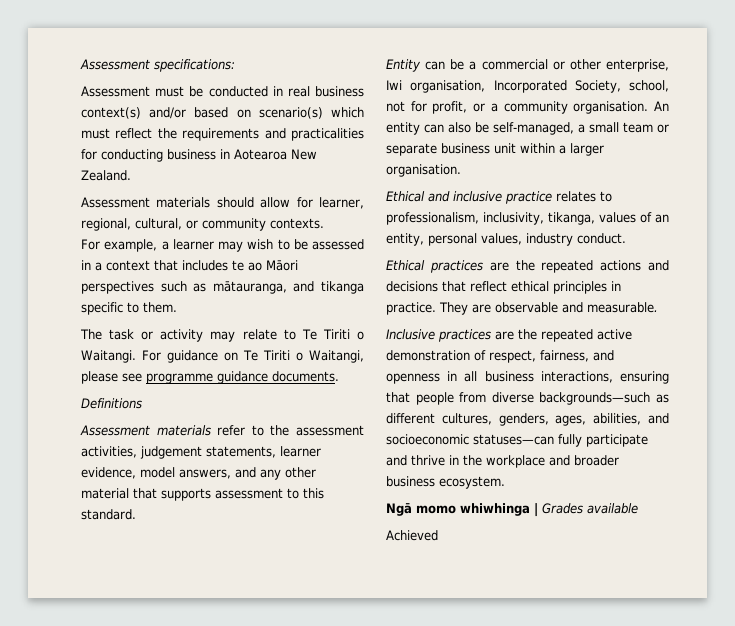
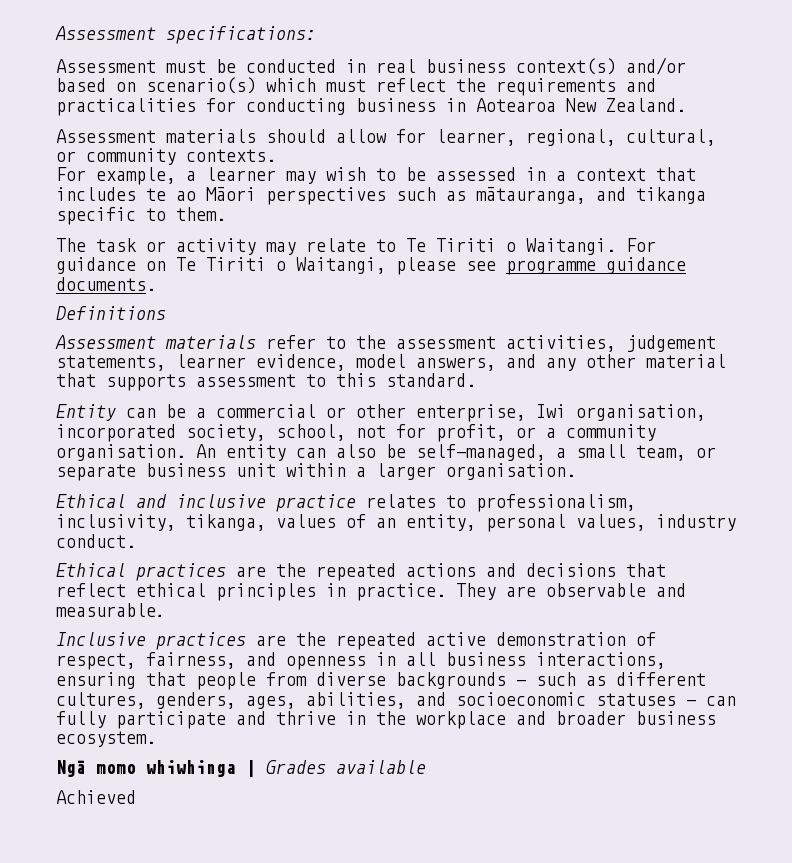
- Entity can be a commercial or other enterprise, Iwi organisation, Incorporated Society, school, not for profit, or a community organisation.
+ Entity can be a commercial or other enterprise, Iwi organisation, incorporated society, school, not for profit, or a community organisation.
- An entity can also be self-managed, a small team or separate business unit within a larger organisation.
+ An entity can also be self-managed, a small team, or separate business unit within a larger organisation.
- Inclusive practices are the repeated active demonstration of respect, fairness, and openness in all business interactions, ensuring that people from diverse backgrounds—such as different cultures, genders, ages, abilities, and socioeconomic statuses—can fully participate and thrive in the workplace and broader business ecosystem.
+ Inclusive practices are the repeated active demonstration of respect, fairness, and openness in all business interactions, ensuring that people from diverse backgrounds - such as different cultures, genders, ages, abilities, and socioeconomic statuses - can fully participate and thrive in the workplace and broader business ecosystem.

